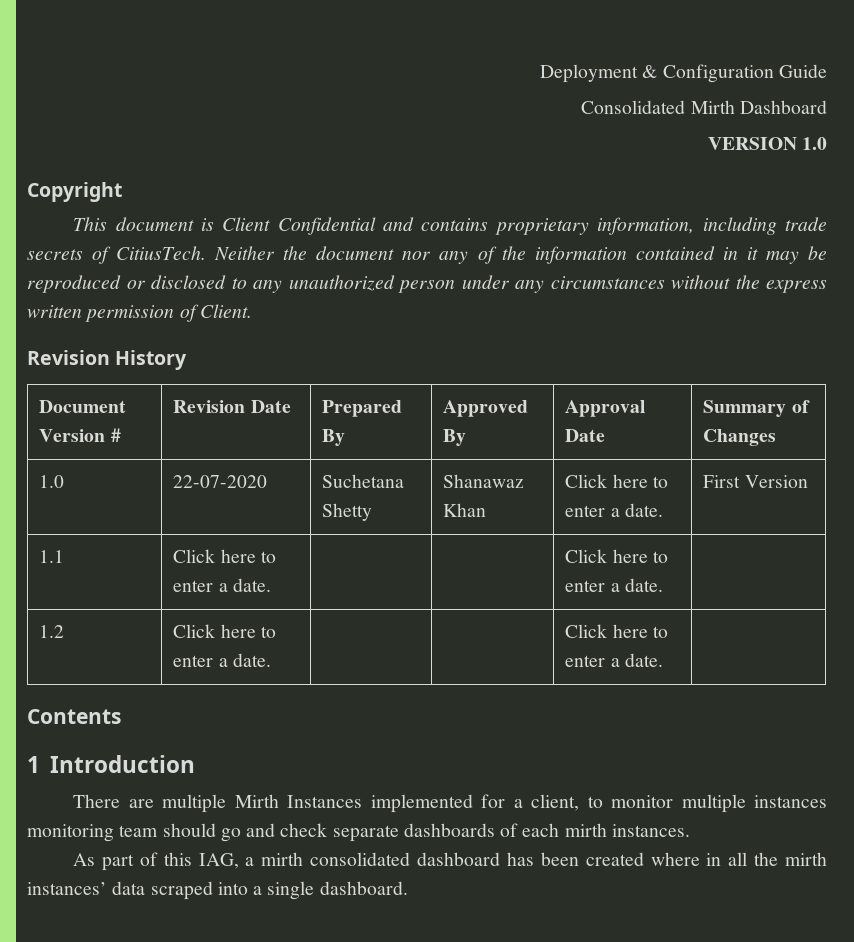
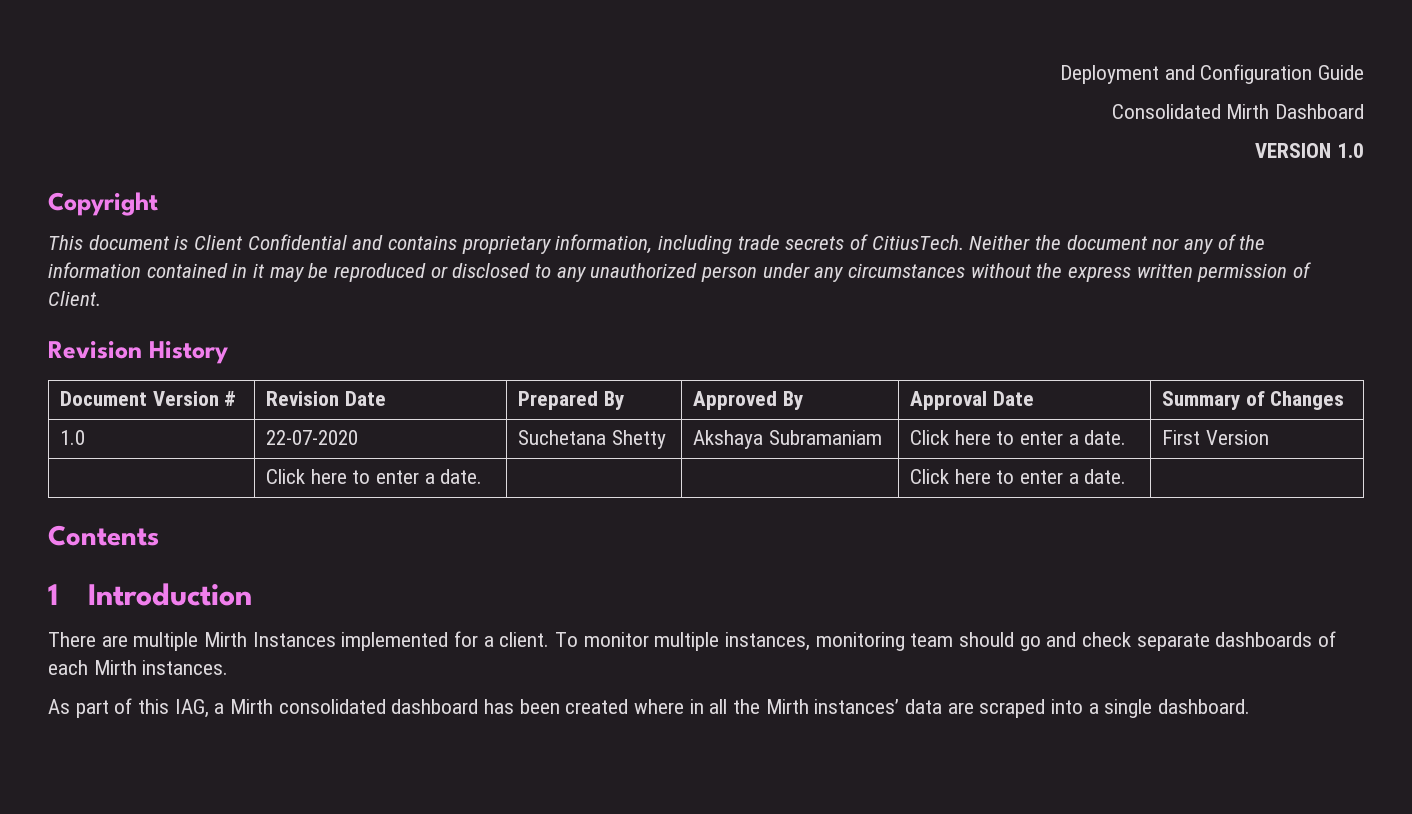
- Deployment & Configuration Guide
+ Deployment and Configuration Guide
- 1.0 | 22-07-2020 | Suchetana Shetty | Shanawaz Khan | Click here to enter a date. | First Version
+ 1.0 | 22-07-2020 | Suchetana Shetty | Akshaya Subramaniam | Click here to enter a date. | First Version
- 1.1 | Click here to enter a date. | | | Click here to enter a date. |
- 1.2 | Click here to enter a date. | | | Click here to enter a date. |
+ | Click here to enter a date. | | | Click here to enter a date. |
- There are multiple Mirth Instances implemented for a client, to monitor multiple instances monitoring team should go and check separate dashboards of each mirth instances.
+ There are multiple Mirth Instances implemented for a client. To monitor multiple instances, monitoring team should go and check separate dashboards of each Mirth instances.
- As part of this IAG, a mirth consolidated dashboard has been created where in all the mirth instances’ data scraped into a single dashboard.
+ As part of this IAG, a Mirth consolidated dashboard has been created where in all the Mirth instances’ data are scraped into a single dashboard.

